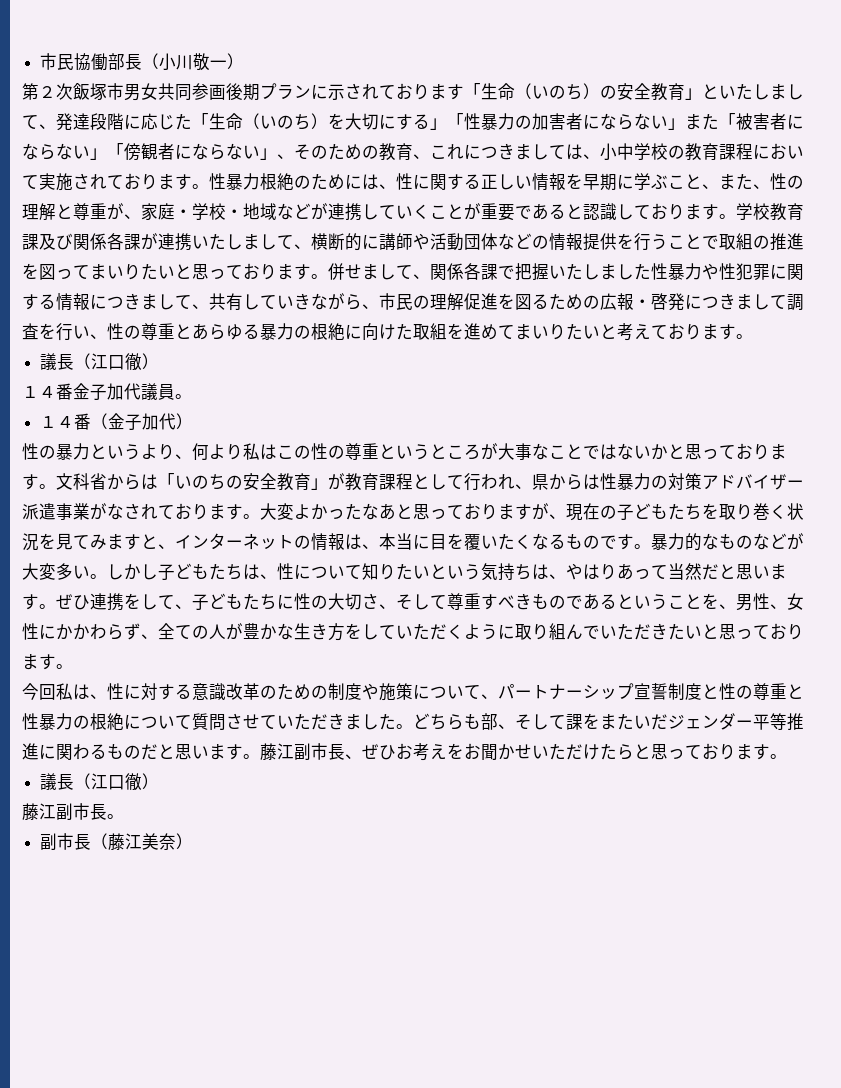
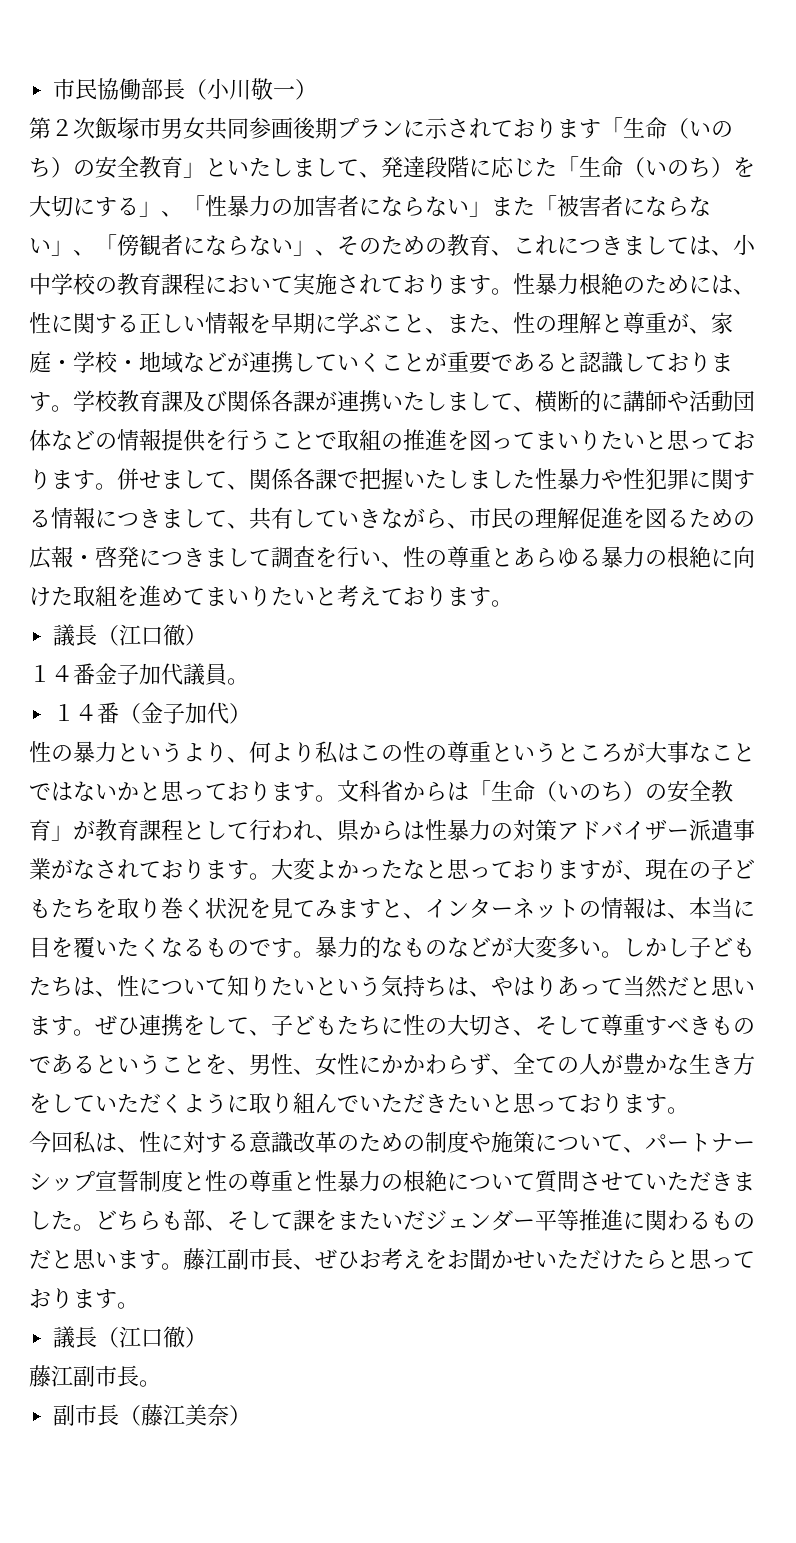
- 第２次飯塚市男女共同参画後期プランに示されております「生命（いのち）の安全教育」といたしまして、発達段階に応じた「生命（いのち）を大切にする」「性暴力の加害者にならない」また「被害者にならない」「傍観者にならない」、そのための教育、これにつきましては、小中学校の教育課程において実施されております。
+ 第２次飯塚市男女共同参画後期プランに示されております「生命（いのち）の安全教育」といたしまして、発達段階に応じた「生命（いのち）を大切にする」、「性暴力の加害者にならない」また「被害者にならない」、「傍観者にならない」、そのための教育、これにつきましては、小中学校の教育課程において実施されております。
- 文科省からは「いのちの安全教育」が教育課程として行われ、県からは性暴力の対策アドバイザー派遣事業がなされております。
+ 文科省からは「生命（いのち）の安全教育」が教育課程として行われ、県からは性暴力の対策アドバイザー派遣事業がなされております。
- 大変よかったなあと思っておりますが、現在の子どもたちを取り巻く状況を見てみますと、インターネットの情報は、本当に目を覆いたくなるものです。
+ 大変よかったなと思っておりますが、現在の子どもたちを取り巻く状況を見てみますと、インターネットの情報は、本当に目を覆いたくなるものです。

